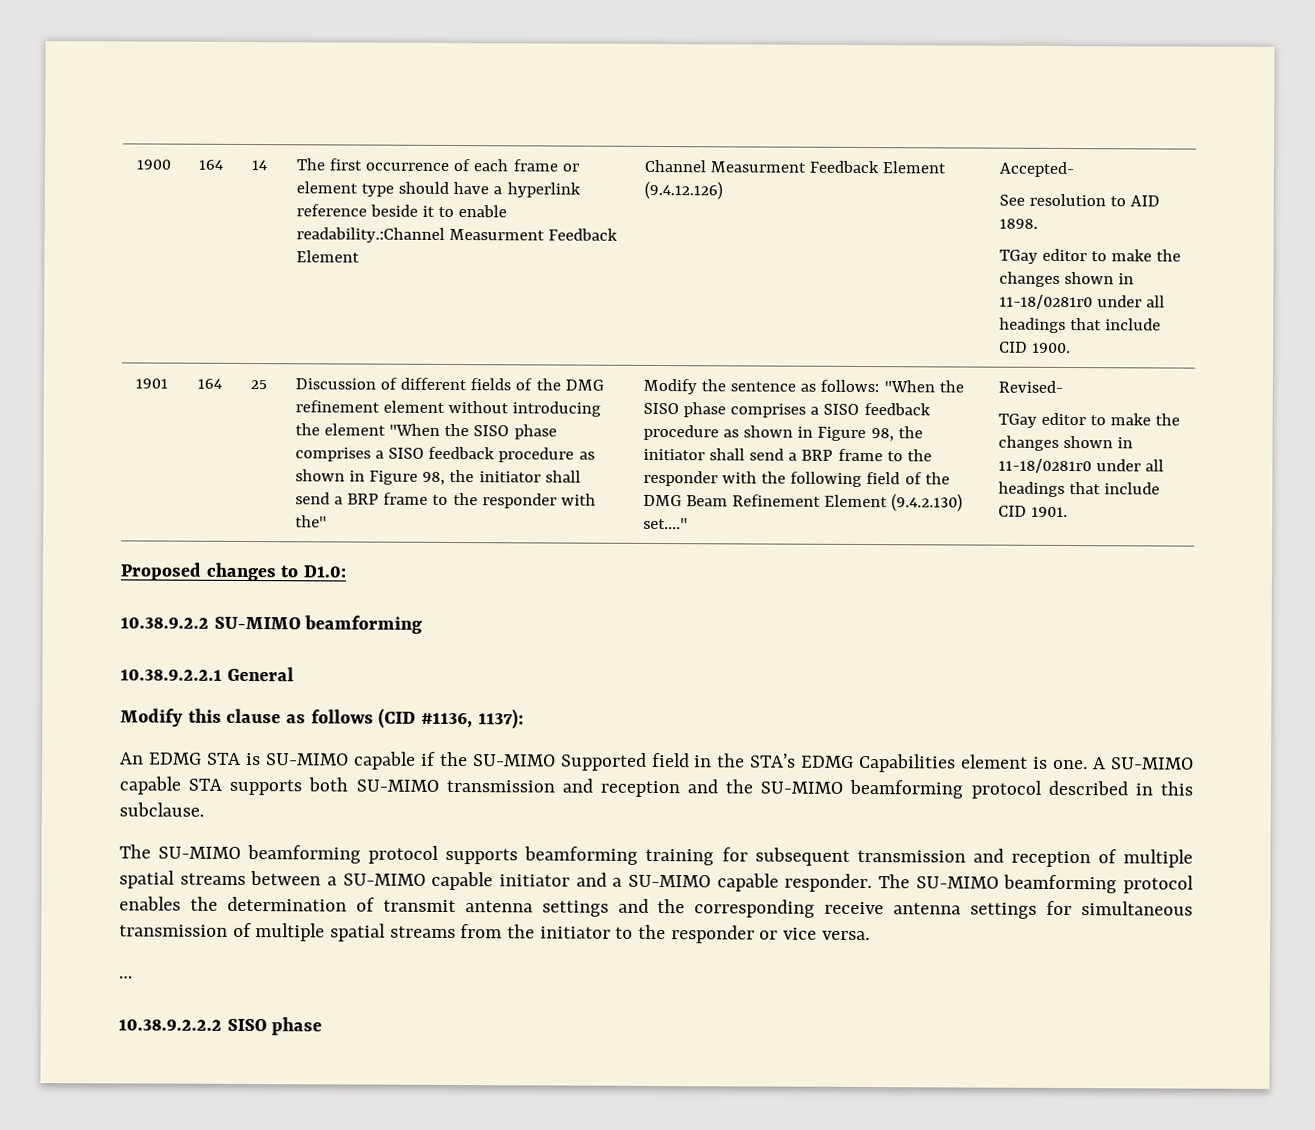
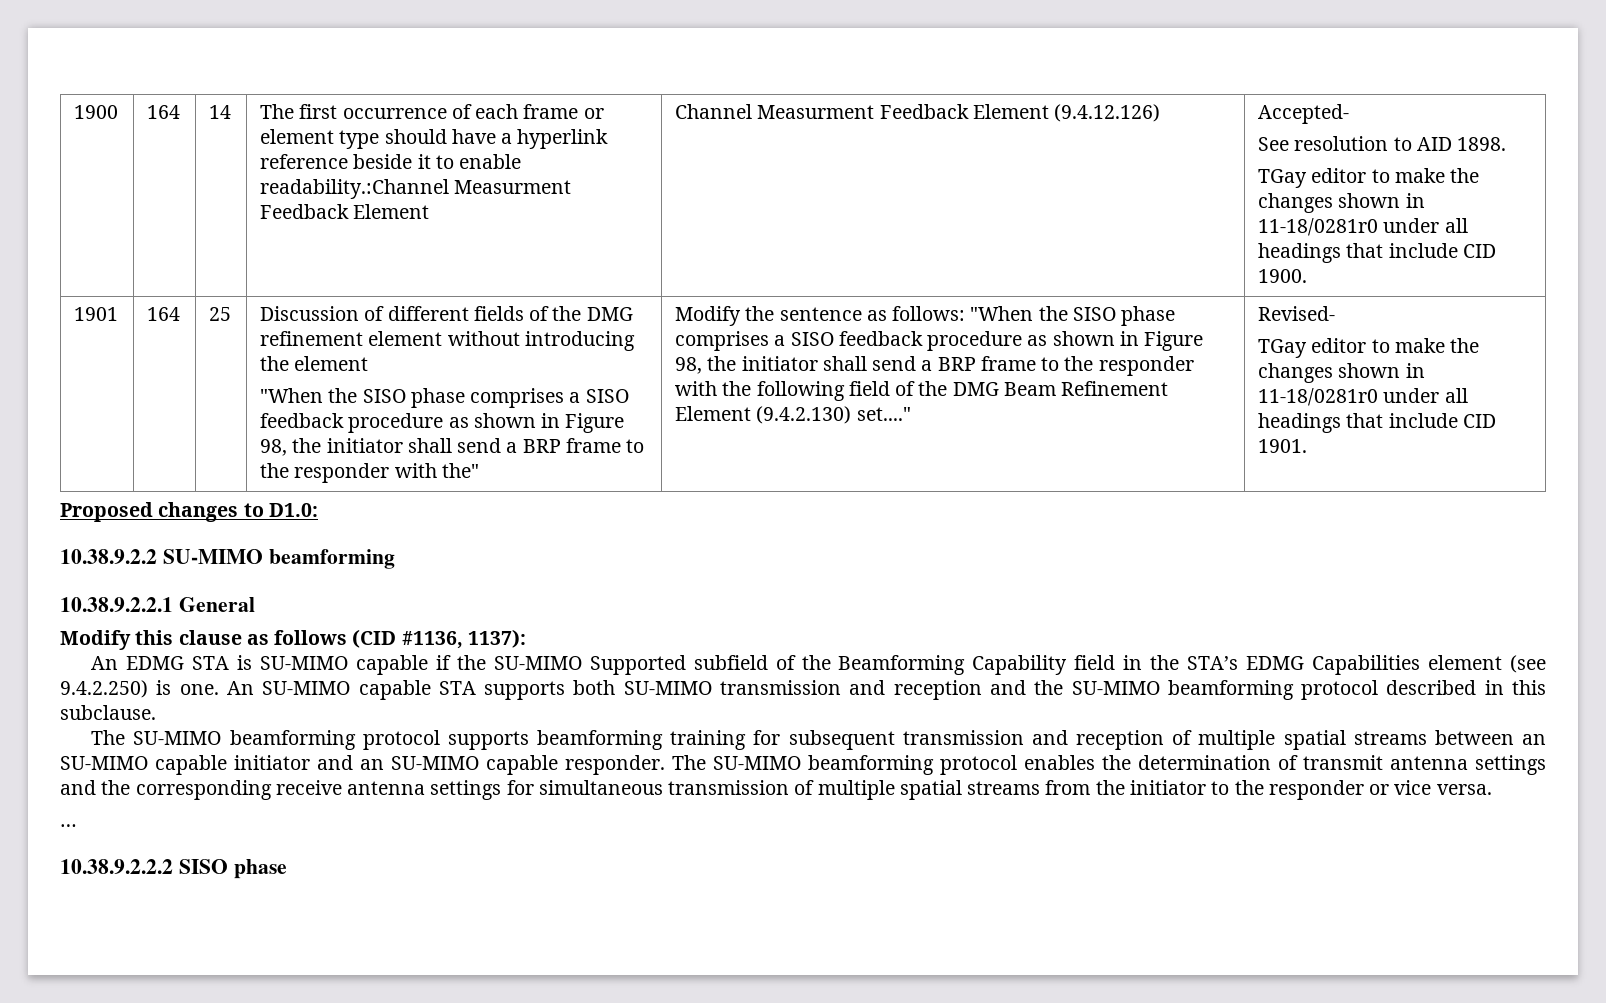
- Discussion of different fields of the DMG refinement element without introducing the element "When the SISO phase comprises a SISO feedback procedure as shown in Figure 98, the initiator shall send a BRP frame to the responder with the"
+ Discussion of different fields of the DMG refinement element without introducing the element
+ "When the SISO phase comprises a SISO feedback procedure as shown in Figure 98, the initiator shall send a BRP frame to the responder with the"
- An EDMG STA is SU-MIMO capable if the SU-MIMO Supported field in the STA’s EDMG Capabilities element is one.
+ An EDMG STA is SU-MIMO capable if the SU-MIMO Supported subfield of the Beamforming Capability field in the STA’s EDMG Capabilities element (see 9.4.2.250) is one.
- A SU-MIMO capable STA supports both SU-MIMO transmission and reception and the SU-MIMO beamforming protocol described in this subclause.
+ An SU-MIMO capable STA supports both SU-MIMO transmission and reception and the SU-MIMO beamforming protocol described in this subclause.
- The SU-MIMO beamforming protocol supports beamforming training for subsequent transmission and reception of multiple spatial streams between a SU-MIMO capable initiator and a SU-MIMO capable responder.
+ The SU-MIMO beamforming protocol supports beamforming training for subsequent transmission and reception of multiple spatial streams between an SU-MIMO capable initiator and an SU-MIMO capable responder.

